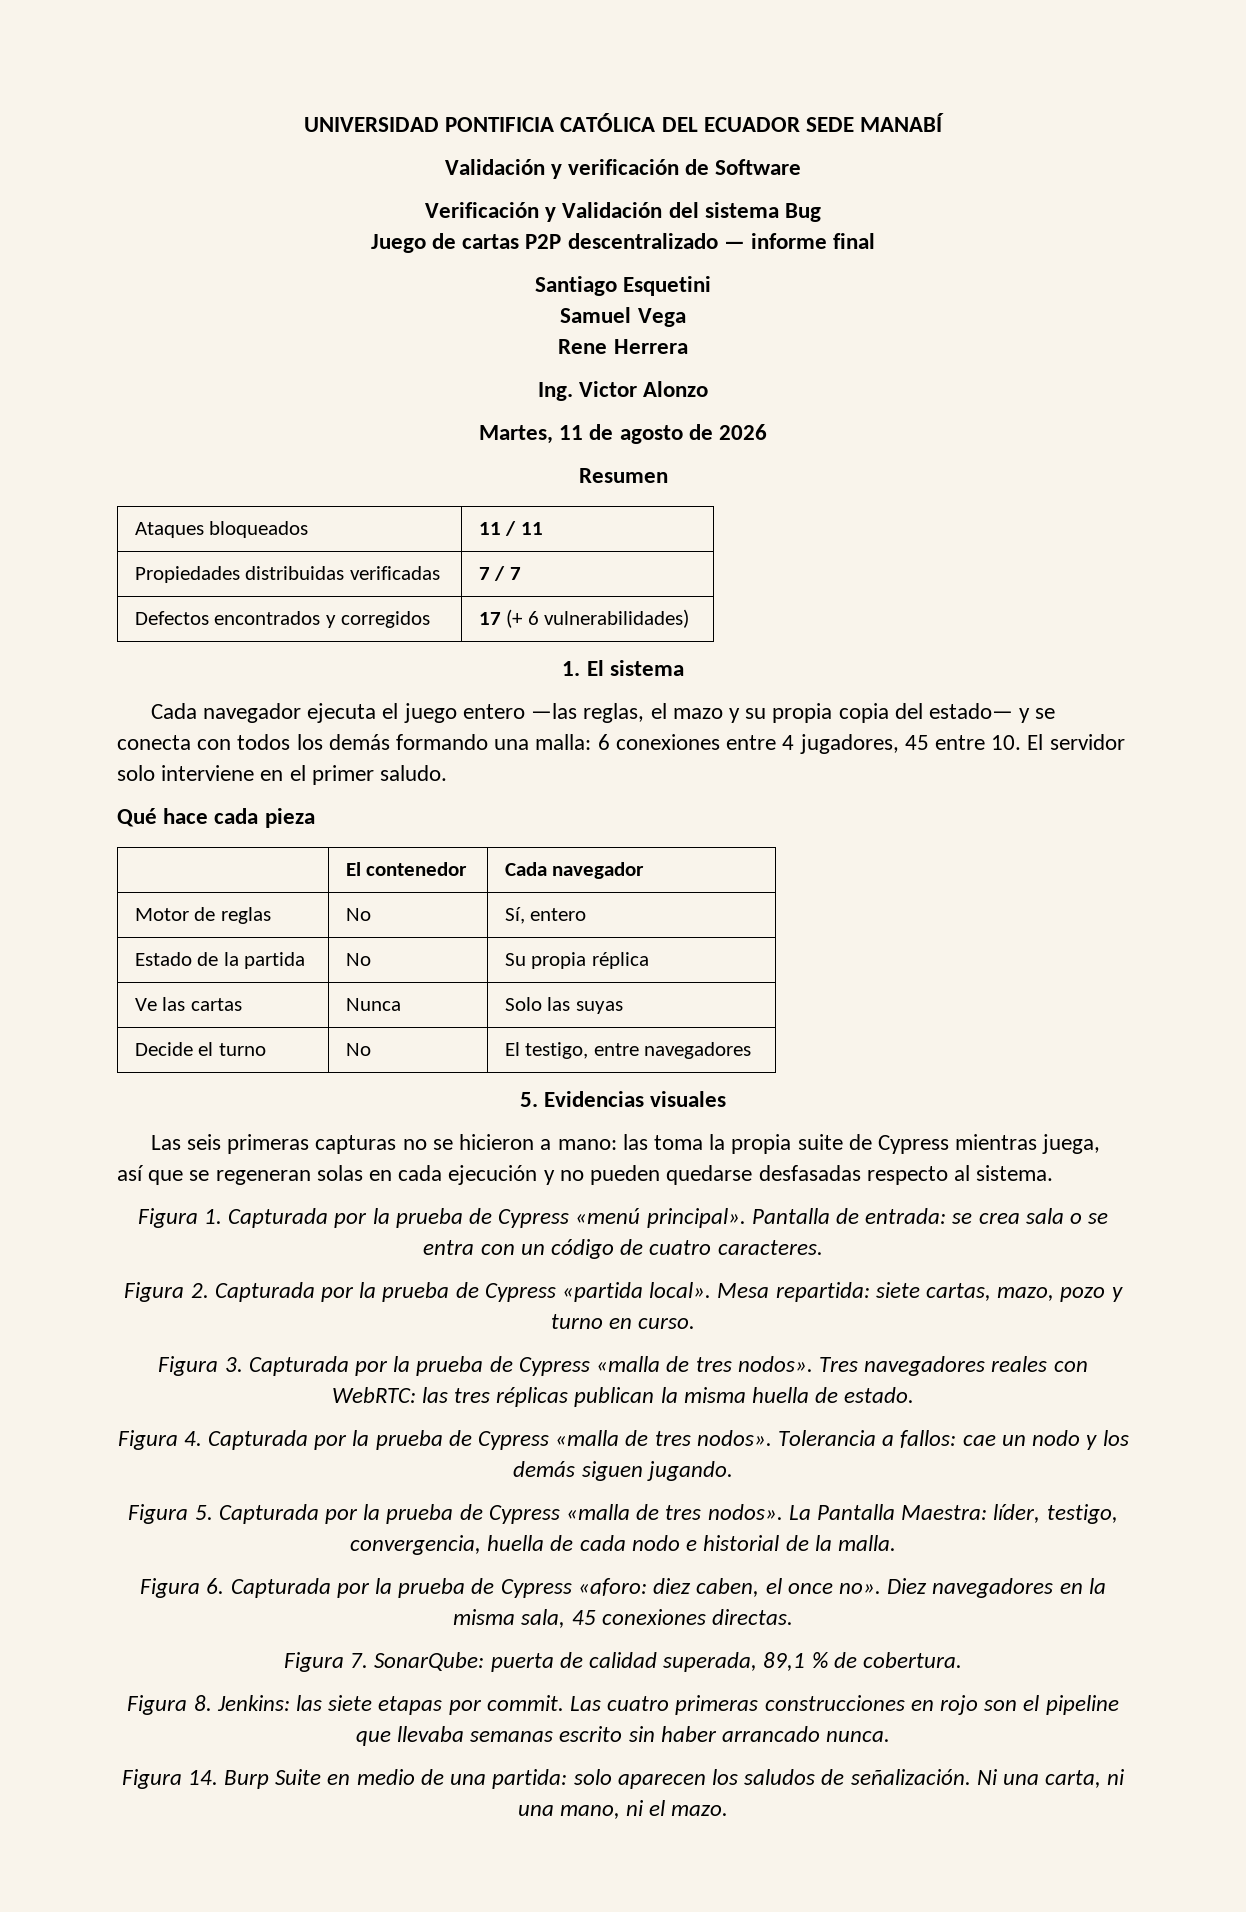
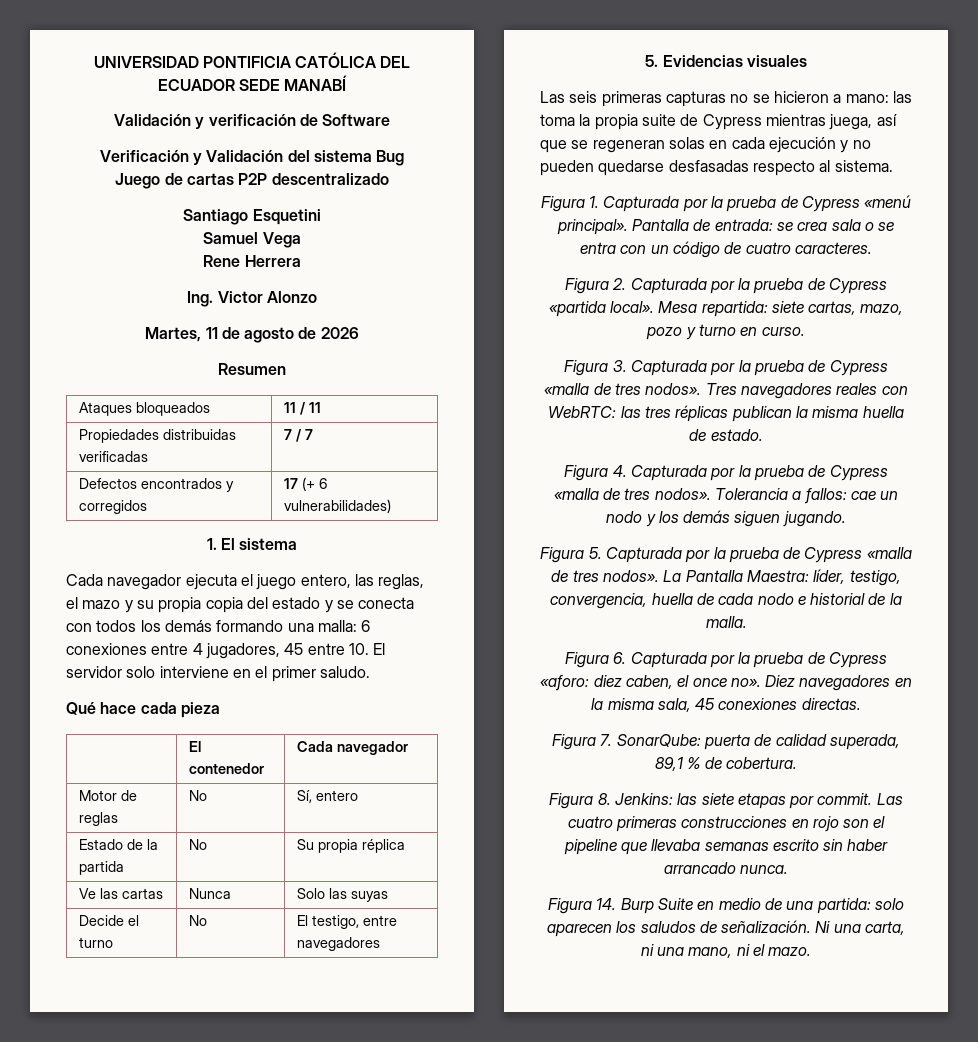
- Juego de cartas P2P descentralizado — informe final
+ Juego de cartas P2P descentralizado
- Cada navegador ejecuta el juego entero —las reglas, el mazo y su propia copia del estado— y se conecta con todos los demás formando una malla: 6 conexiones entre 4 jugadores, 45 entre 10. El servidor solo interviene en el primer saludo.
+ Cada navegador ejecuta el juego entero, las reglas, el mazo y su propia copia del estado y se conecta con todos los demás formando una malla: 6 conexiones entre 4 jugadores, 45 entre 10. El servidor solo interviene en el primer saludo.

